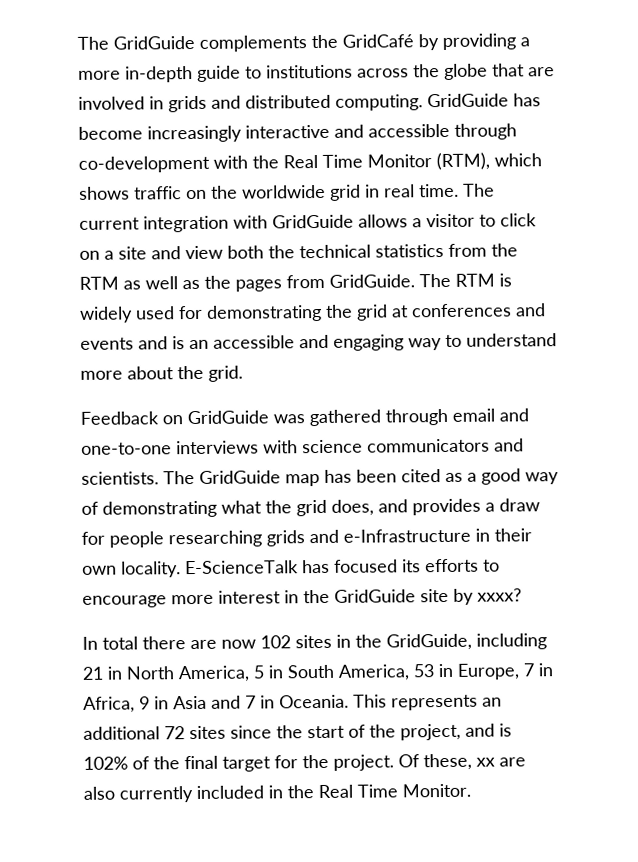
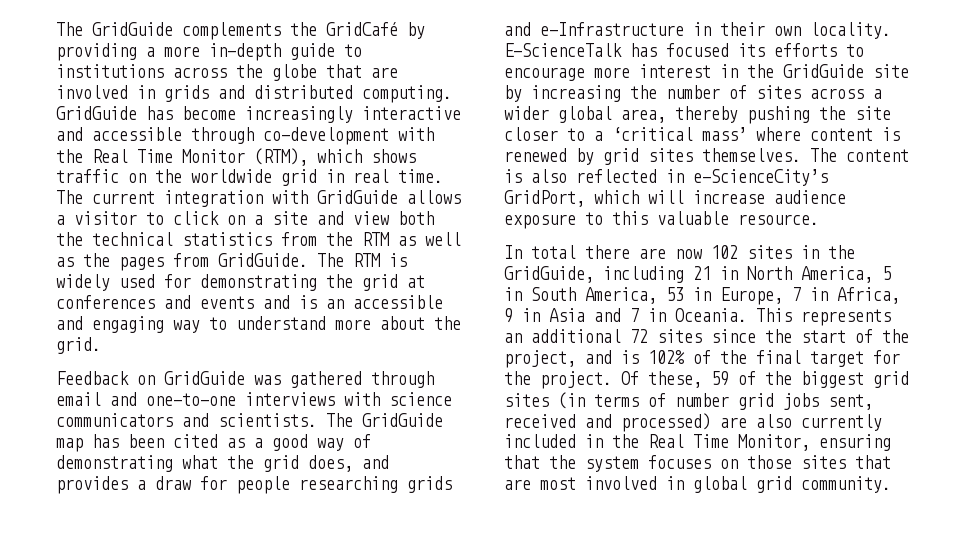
- E-ScienceTalk has focused its efforts to encourage more interest in the GridGuide site by xxxx?
+ E-ScienceTalk has focused its efforts to encourage more interest in the GridGuide site by increasing the number of sites across a wider global area, thereby pushing the site closer to a ‘critical mass’ where content is renewed by grid sites themselves. The content is also reflected in e-ScienceCity’s GridPort, which will increase audience exposure to this valuable resource.
- Of these, xx are also currently included in the Real Time Monitor.
+ Of these, 59 of the biggest grid sites (in terms of number grid jobs sent, received and processed) are also currently included in the Real Time Monitor, ensuring that the system focuses on those sites that are most involved in global grid community.

